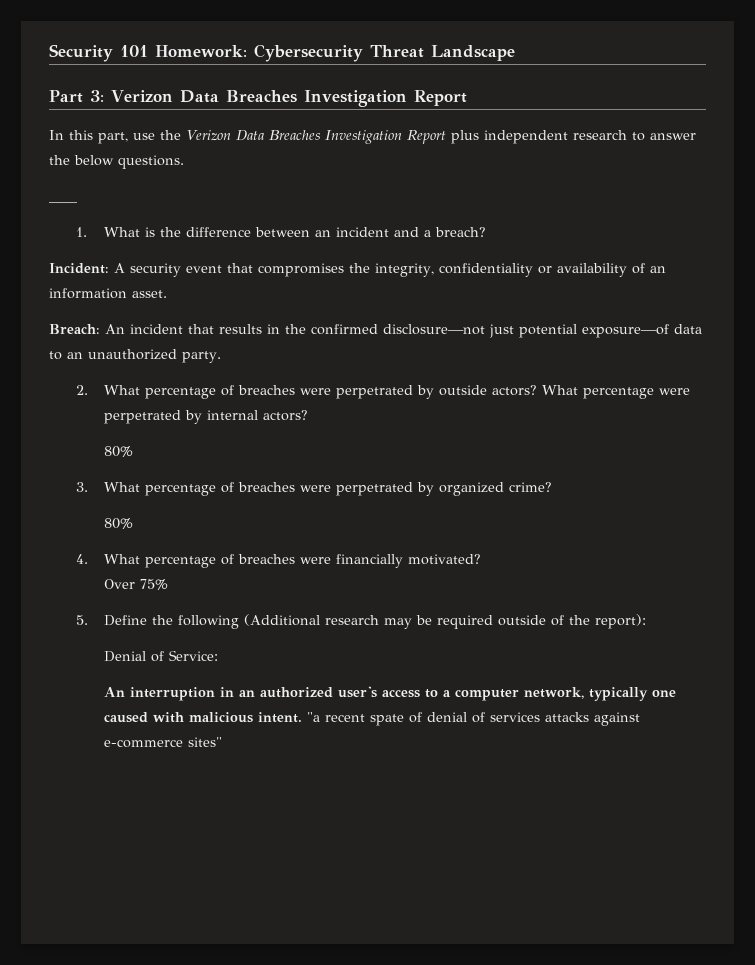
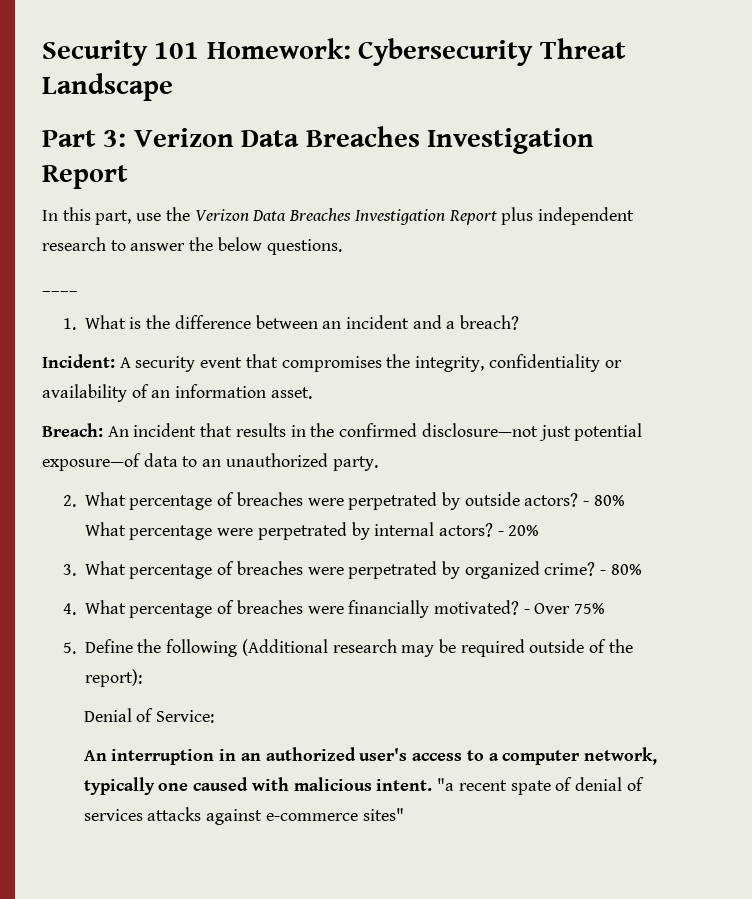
- What percentage were perpetrated by internal actors?
- 80%
+ - 80% What percentage were perpetrated by internal actors? - 20%
- 3. What percentage of breaches were perpetrated by organized crime?
- 80%
+ 3. What percentage of breaches were perpetrated by organized crime? - 80%
- 4. What percentage of breaches were financially motivated?
- Over 75%
+ 4. What percentage of breaches were financially motivated? - Over 75%

